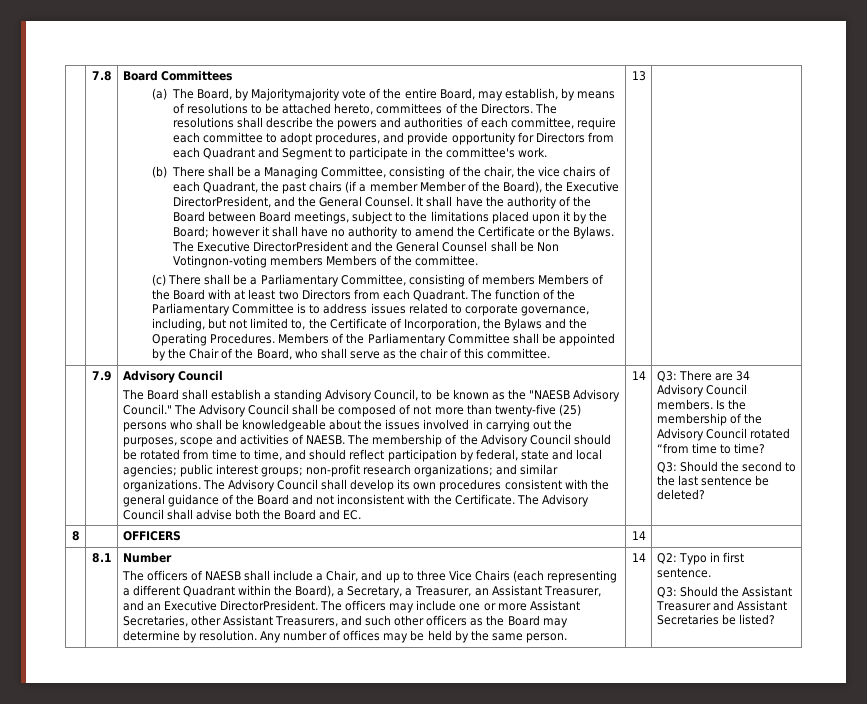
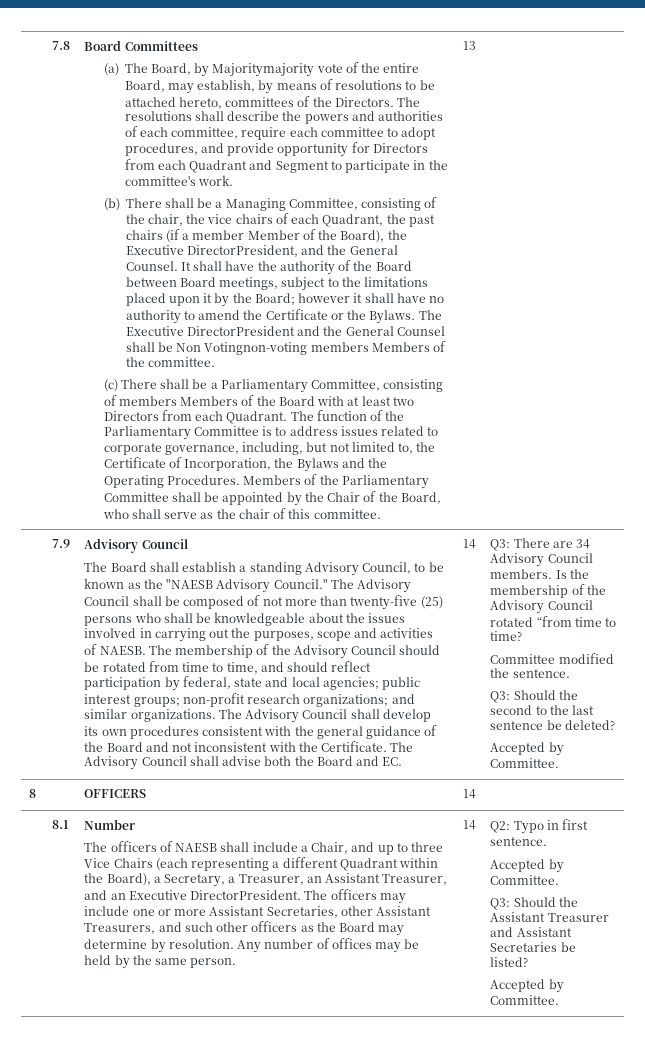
+ Committee modified the sentence.
  Q3: Should the second to the last sentence be deleted?
+ Accepted by Committee.
  Q2: Typo in first sentence.
+ Accepted by Committee.
  Q3: Should the Assistant Treasurer and Assistant Secretaries be listed?
+ Accepted by Committee.

